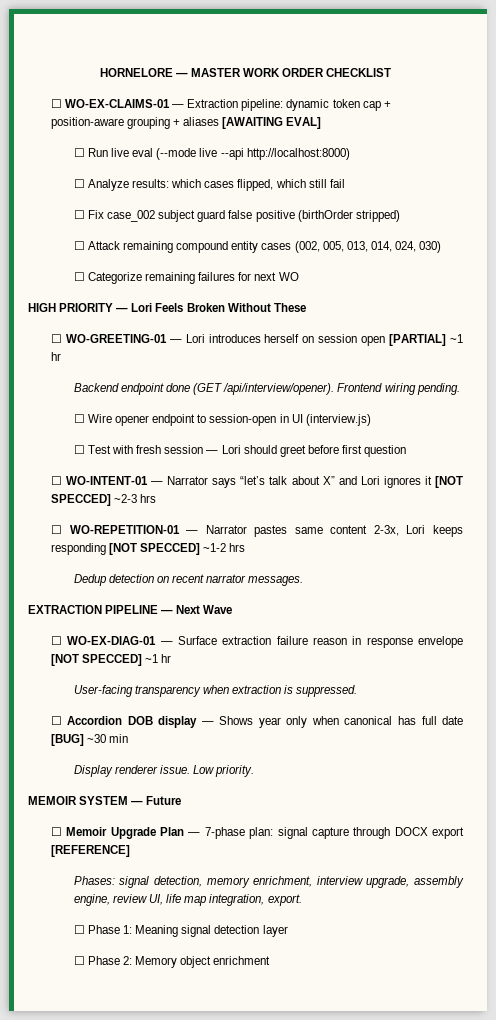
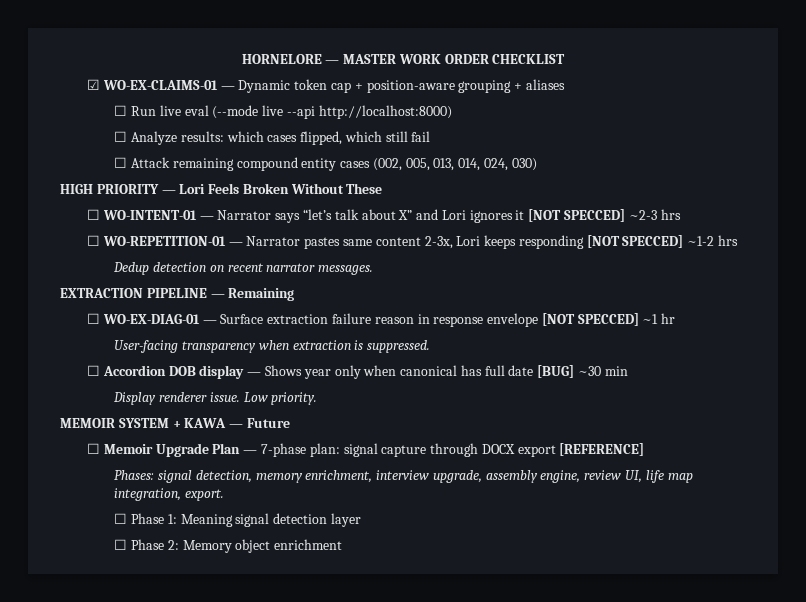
- ☐ WO-EX-CLAIMS-01 — Extraction pipeline: dynamic token cap + position-aware grouping + aliases [AWAITING EVAL]
+ ☑ WO-EX-CLAIMS-01 — Dynamic token cap + position-aware grouping + aliases
- ☐ Fix case_002 subject guard false positive (birthOrder stripped)
- ☐ Categorize remaining failures for next WO
- ☐ WO-GREETING-01 — Lori introduces herself on session open [PARTIAL] ~1 hr
- Backend endpoint done (GET /api/interview/opener). Frontend wiring pending.
- ☐ Wire opener endpoint to session-open in UI (interview.js)
- ☐ Test with fresh session — Lori should greet before first question
- EXTRACTION PIPELINE — Next Wave
+ EXTRACTION PIPELINE — Remaining
- MEMOIR SYSTEM — Future
+ MEMOIR SYSTEM + KAWA — Future

